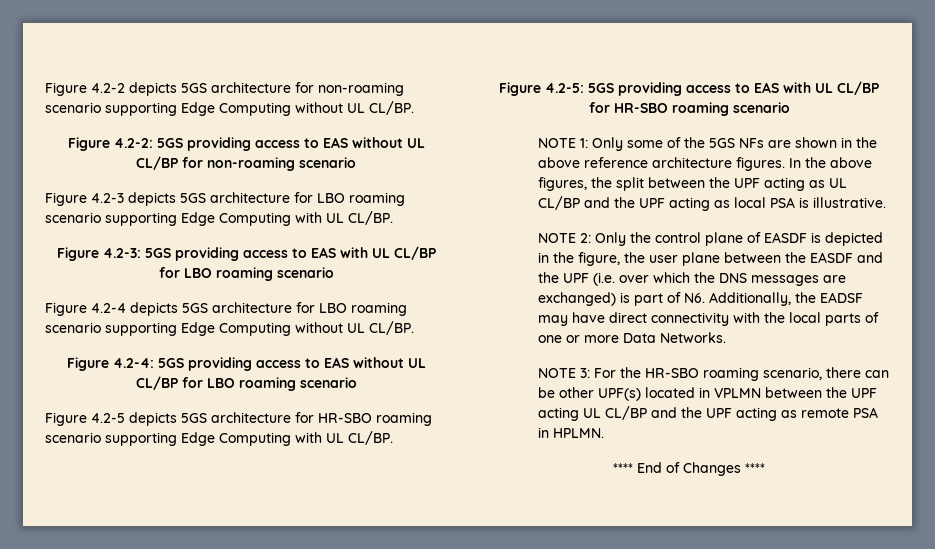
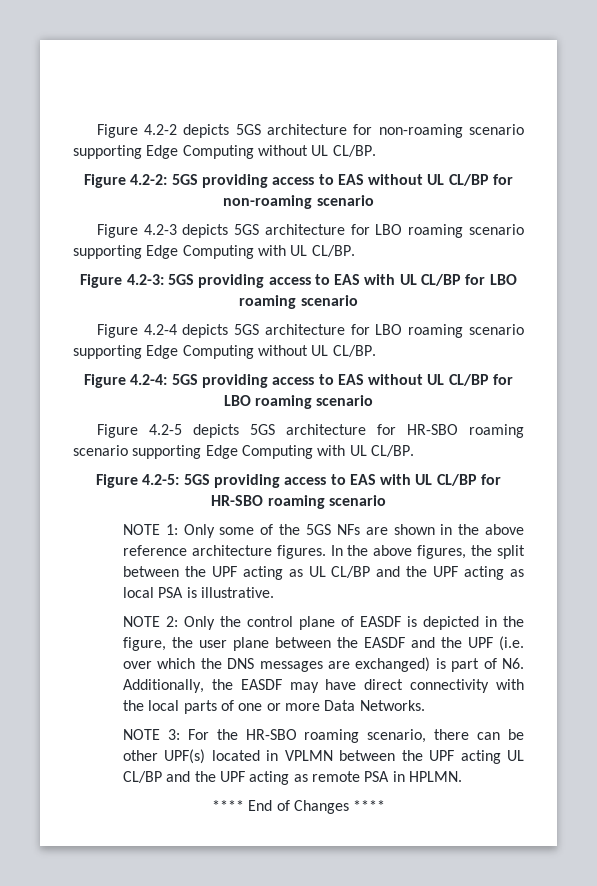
- NOTE 2: Only the control plane of EASDF is depicted in the figure, the user plane between the EASDF and the UPF (i.e. over which the DNS messages are exchanged) is part of N6. Additionally, the EADSF may have direct connectivity with the local parts of one or more Data Networks.
+ NOTE 2: Only the control plane of EASDF is depicted in the figure, the user plane between the EASDF and the UPF (i.e. over which the DNS messages are exchanged) is part of N6. Additionally, the EASDF may have direct connectivity with the local parts of one or more Data Networks.

